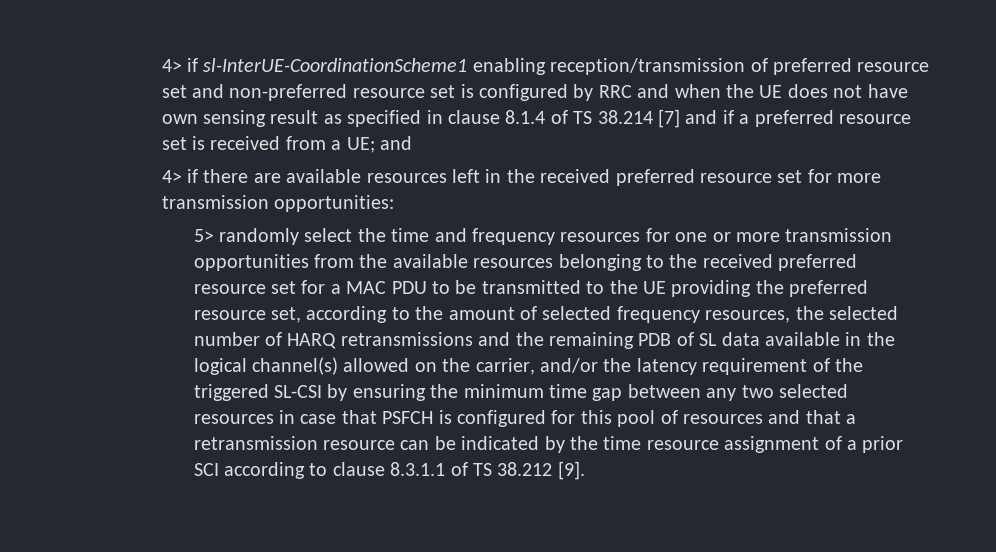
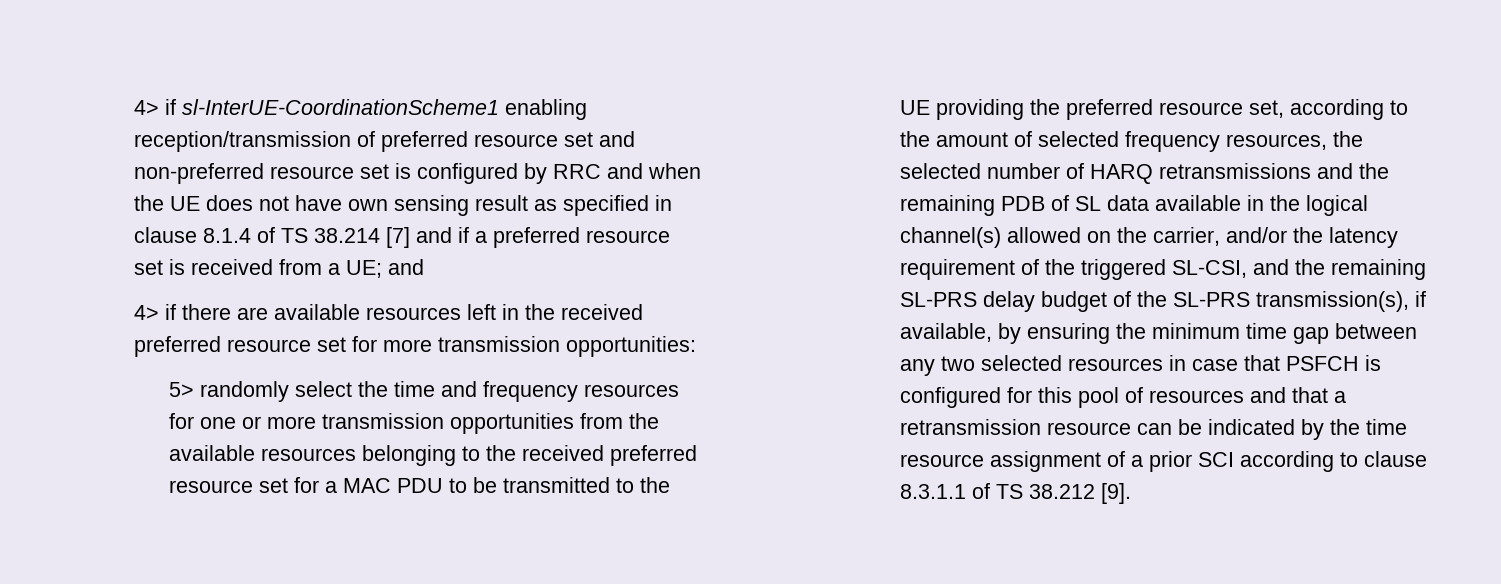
- 5> randomly select the time and frequency resources for one or more transmission opportunities from the available resources belonging to the received preferred resource set for a MAC PDU to be transmitted to the UE providing the preferred resource set, according to the amount of selected frequency resources, the selected number of HARQ retransmissions and the remaining PDB of SL data available in the logical channel(s) allowed on the carrier, and/or the latency requirement of the triggered SL-CSI by ensuring the minimum time gap between any two selected resources in case that PSFCH is configured for this pool of resources and that a retransmission resource can be indicated by the time resource assignment of a prior SCI according to clause 8.3.1.1 of TS 38.212 [9].
+ 5> randomly select the time and frequency resources for one or more transmission opportunities from the available resources belonging to the received preferred resource set for a MAC PDU to be transmitted to the UE providing the preferred resource set, according to the amount of selected frequency resources, the selected number of HARQ retransmissions and the remaining PDB of SL data available in the logical channel(s) allowed on the carrier, and/or the latency requirement of the triggered SL-CSI, and the remaining SL-PRS delay budget of the SL-PRS transmission(s), if available, by ensuring the minimum time gap between any two selected resources in case that PSFCH is configured for this pool of resources and that a retransmission resource can be indicated by the time resource assignment of a prior SCI according to clause 8.3.1.1 of TS 38.212 [9].

